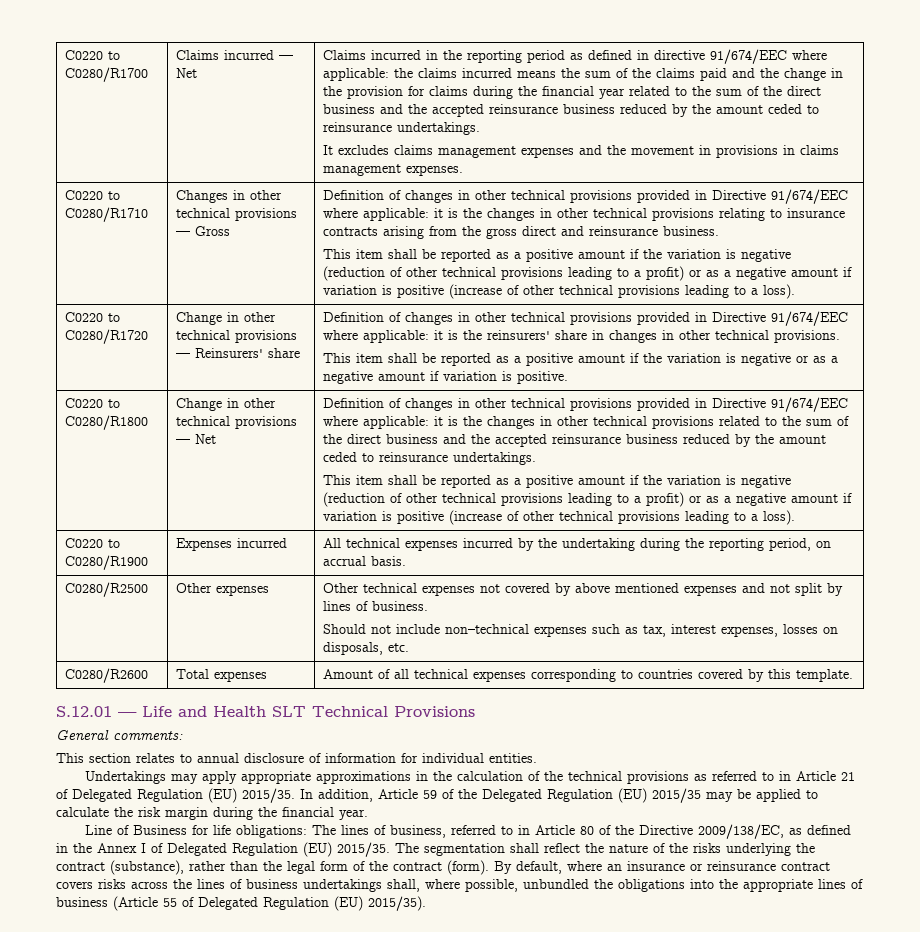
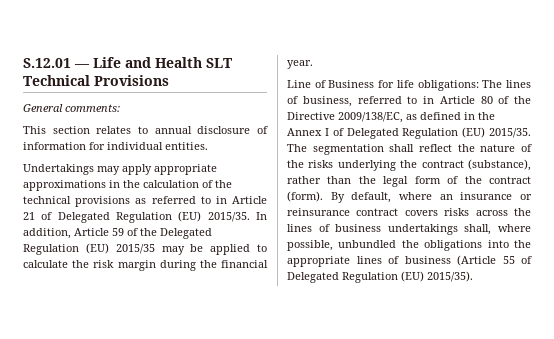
- C0220 to C0280/R1700 | Claims incurred — Net | Claims incurred in the reporting period as defined in directive 91/674/EEC where applicable: the claims incurred means the sum of the claims paid and the change in the provision for claims during the financial year related to the sum of the direct business and the accepted reinsurance business reduced by the amount ceded to reinsurance undertakings.
- It excludes claims management expenses and the movement in provisions in claims management expenses.
- C0220 to C0280/R1710 | Changes in other technical provisions — Gross | Definition of changes in other technical provisions provided in Directive 91/674/EEC where applicable: it is the changes in other technical provisions relating to insurance contracts arising from the gross direct and reinsurance business.
- This item shall be reported as a positive amount if the variation is negative (reduction of other technical provisions leading to a profit) or as a negative amount if variation is positive (increase of other technical provisions leading to a loss).
- C0220 to C0280/R1720 | Change in other technical provisions — Reinsurers' share | Definition of changes in other technical provisions provided in Directive 91/674/EEC where applicable: it is the reinsurers' share in changes in other technical provisions.
- This item shall be reported as a positive amount if the variation is negative or as a negative amount if variation is positive.
- C0220 to C0280/R1800 | Change in other technical provisions — Net | Definition of changes in other technical provisions provided in Directive 91/674/EEC where applicable: it is the changes in other technical provisions related to the sum of the direct business and the accepted reinsurance business reduced by the amount ceded to reinsurance undertakings.
- This item shall be reported as a positive amount if the variation is negative (reduction of other technical provisions leading to a profit) or as a negative amount if variation is positive (increase of other technical provisions leading to a loss).
- C0220 to C0280/R1900 | Expenses incurred | All technical expenses incurred by the undertaking during the reporting period, on accrual basis.
- C0280/R2500 | Other expenses | Other technical expenses not covered by above mentioned expenses and not split by lines of business.
- Should not include non–technical expenses such as tax, interest expenses, losses on disposals, etc.
- C0280/R2600 | Total expenses | Amount of all technical expenses corresponding to countries covered by this template.

